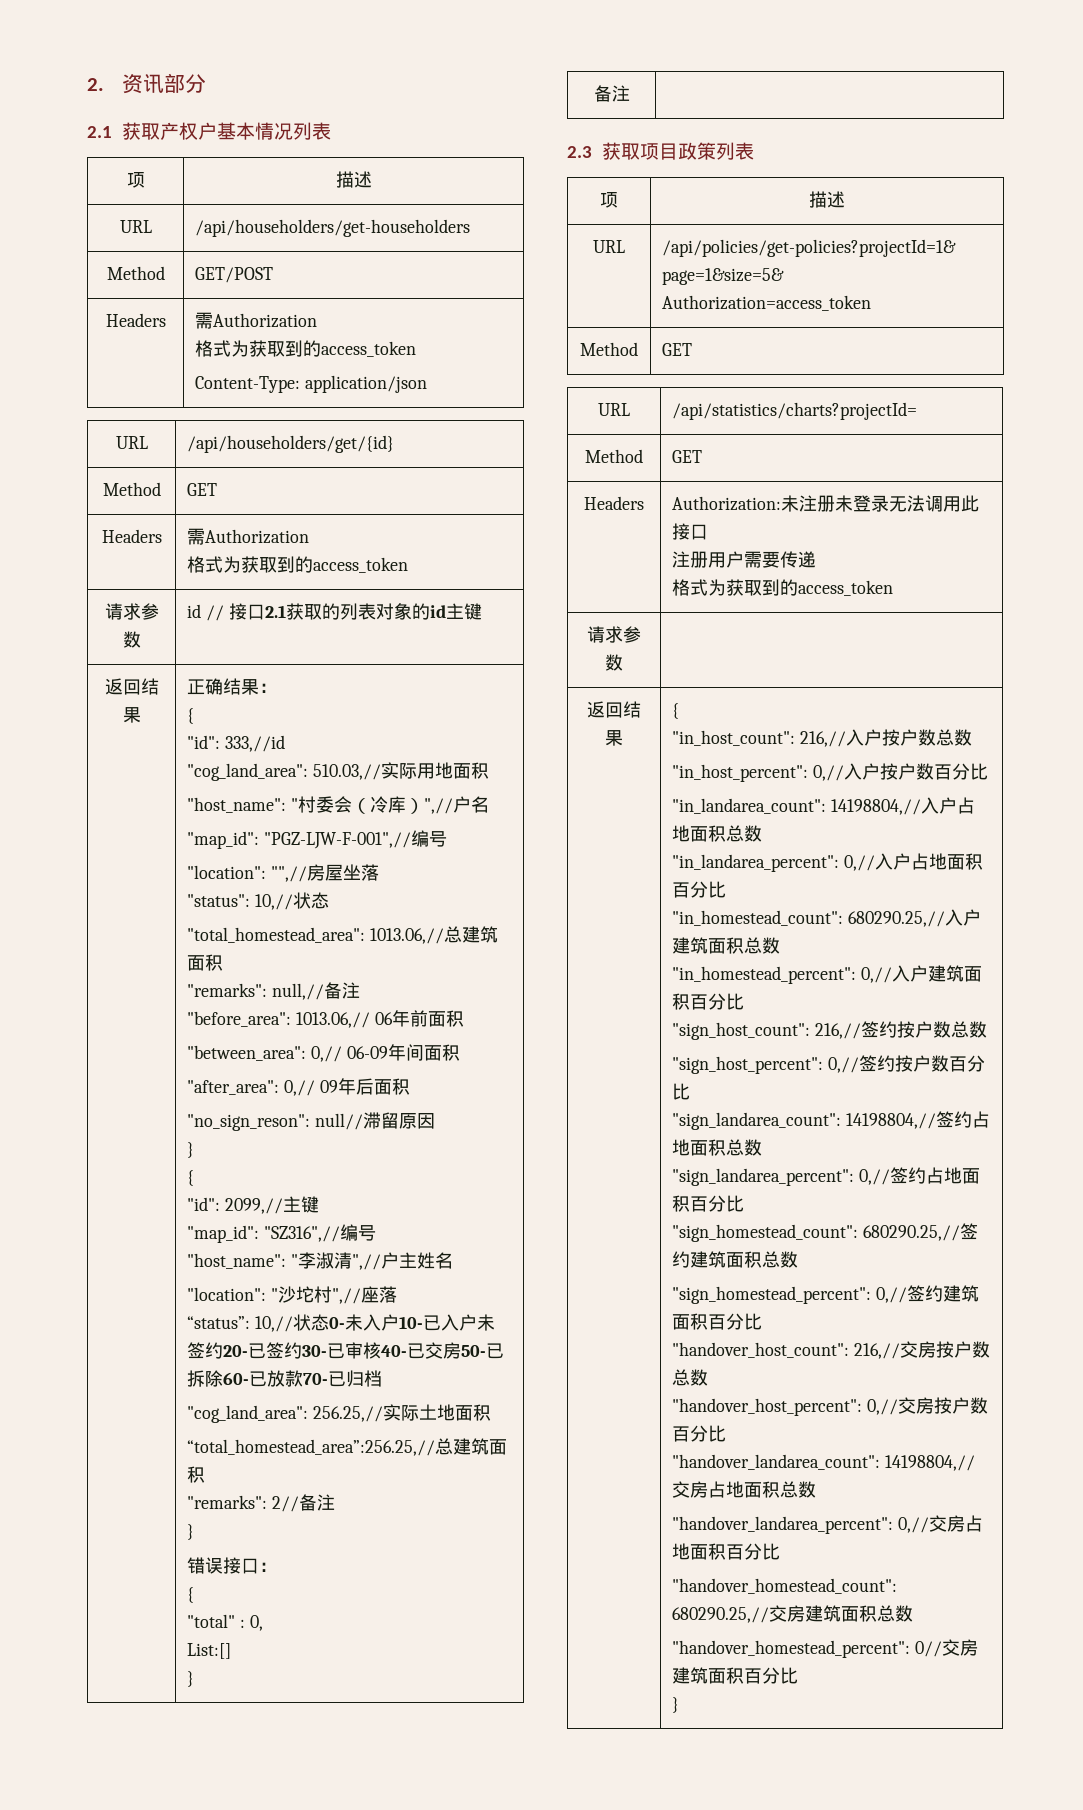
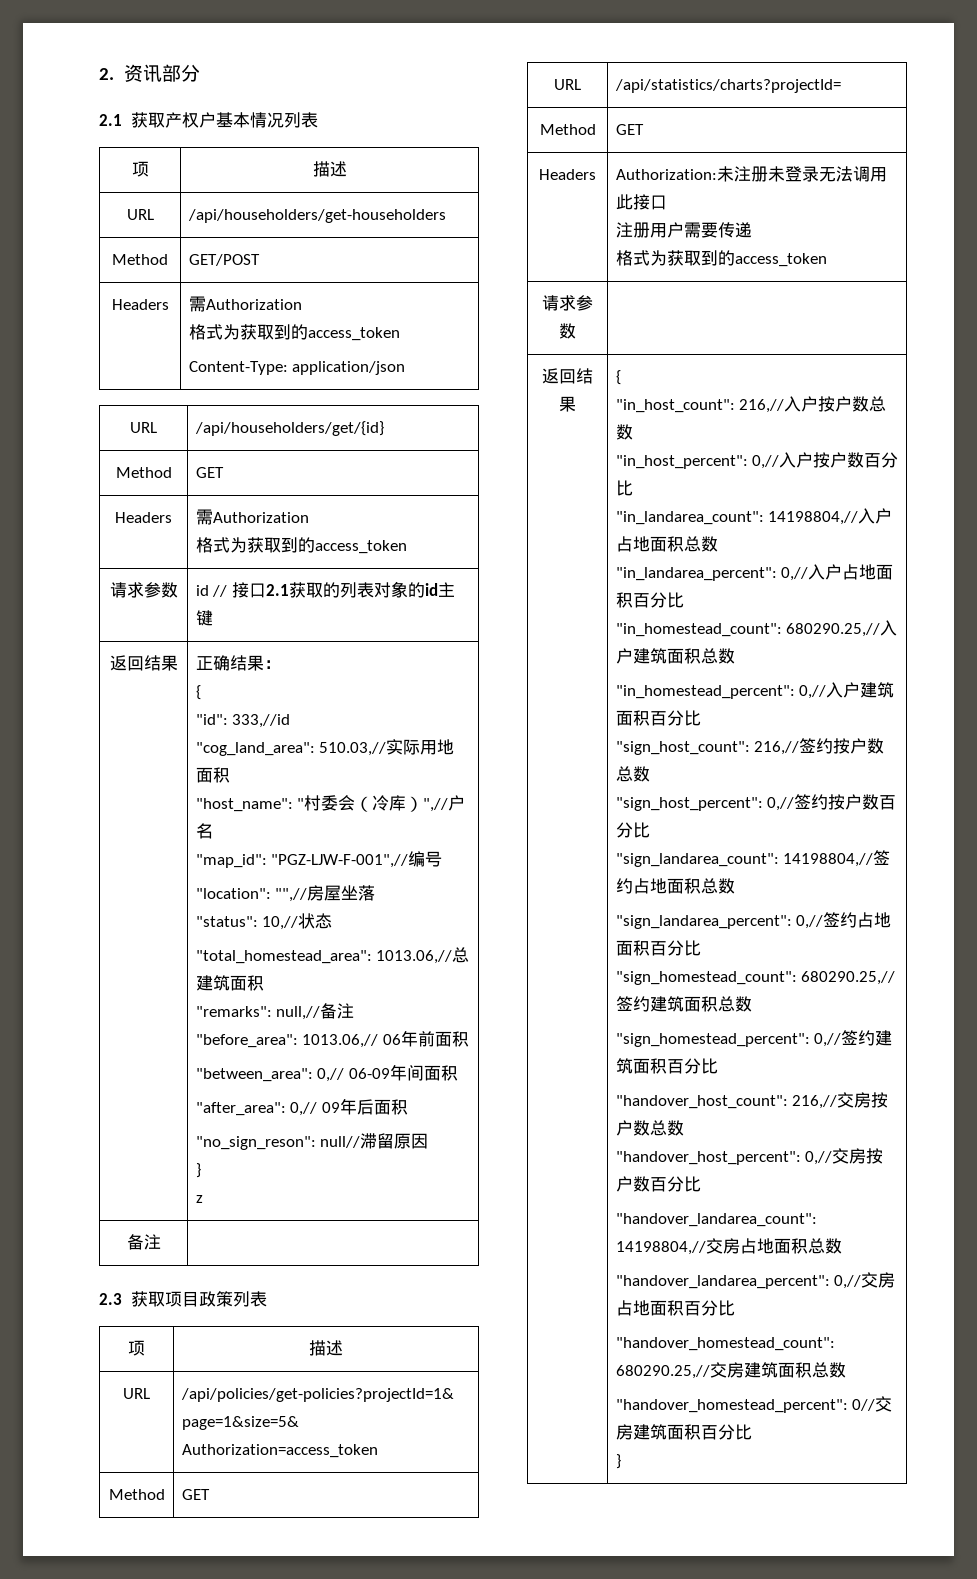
  "no_sign_reson": null//滞留原因
  }
- {
- "id": 2099,//主键
- "map_id": "SZ316",//编号
- "host_name": "李淑清",//户主姓名
- "location": "沙坨村",//座落
- “status”: 10,//状态0-未入户10-已入户未签约20-已签约30-已审核40-已交房50-已拆除60-已放款70-已归档
- "cog_land_area": 256.25,//实际土地面积
- “total_homestead_area”:256.25,//总建筑面积
- "remarks": 2//备注
- }
- 错误接口：
- {
- "total" : 0,
- List:[]
- }
+ z

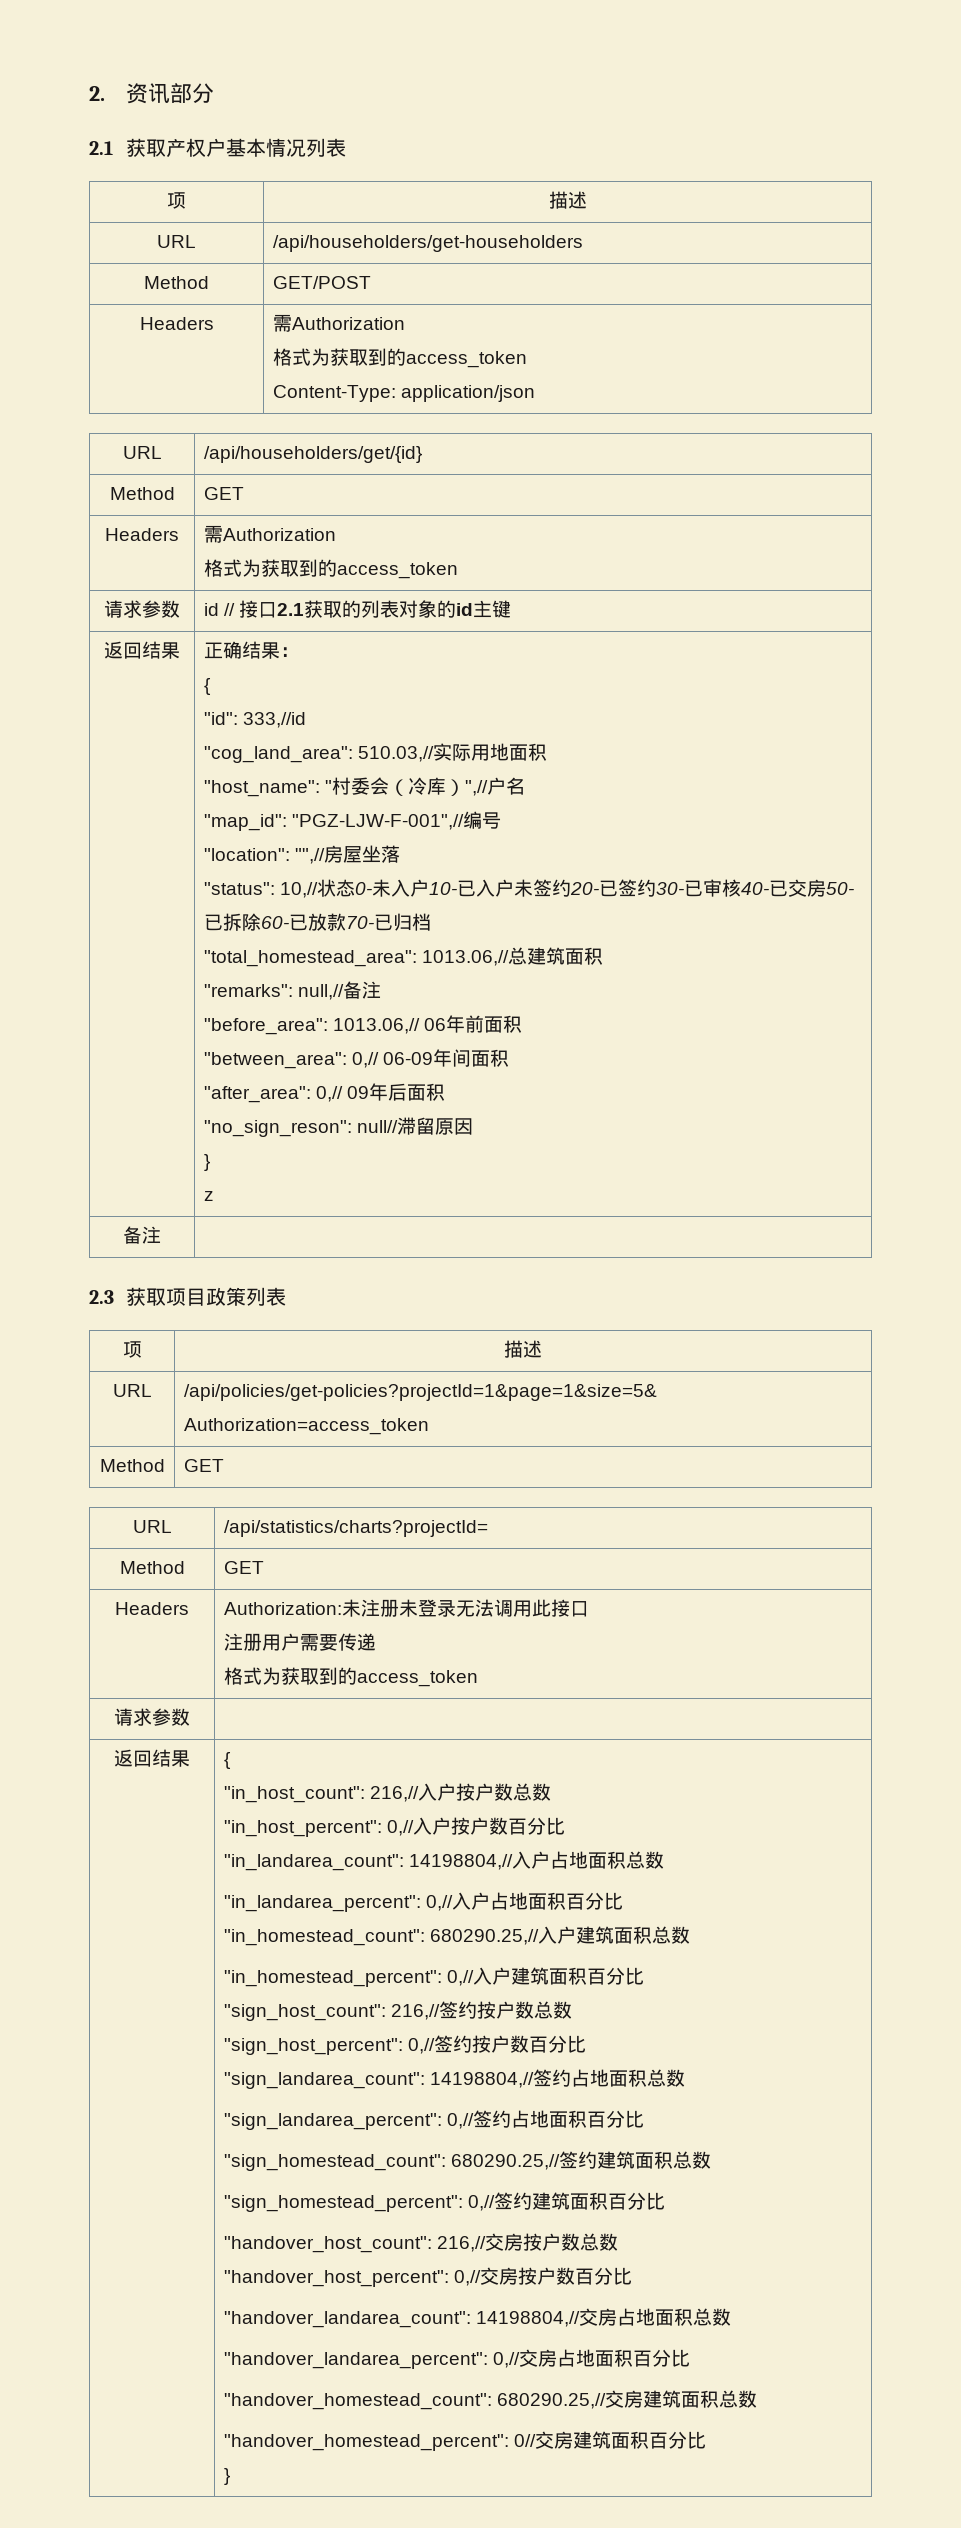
- "status": 10,//状态
+ "status": 10,//状态0-未入户10-已入户未签约20-已签约30-已审核40-已交房50-已拆除60-已放款70-已归档

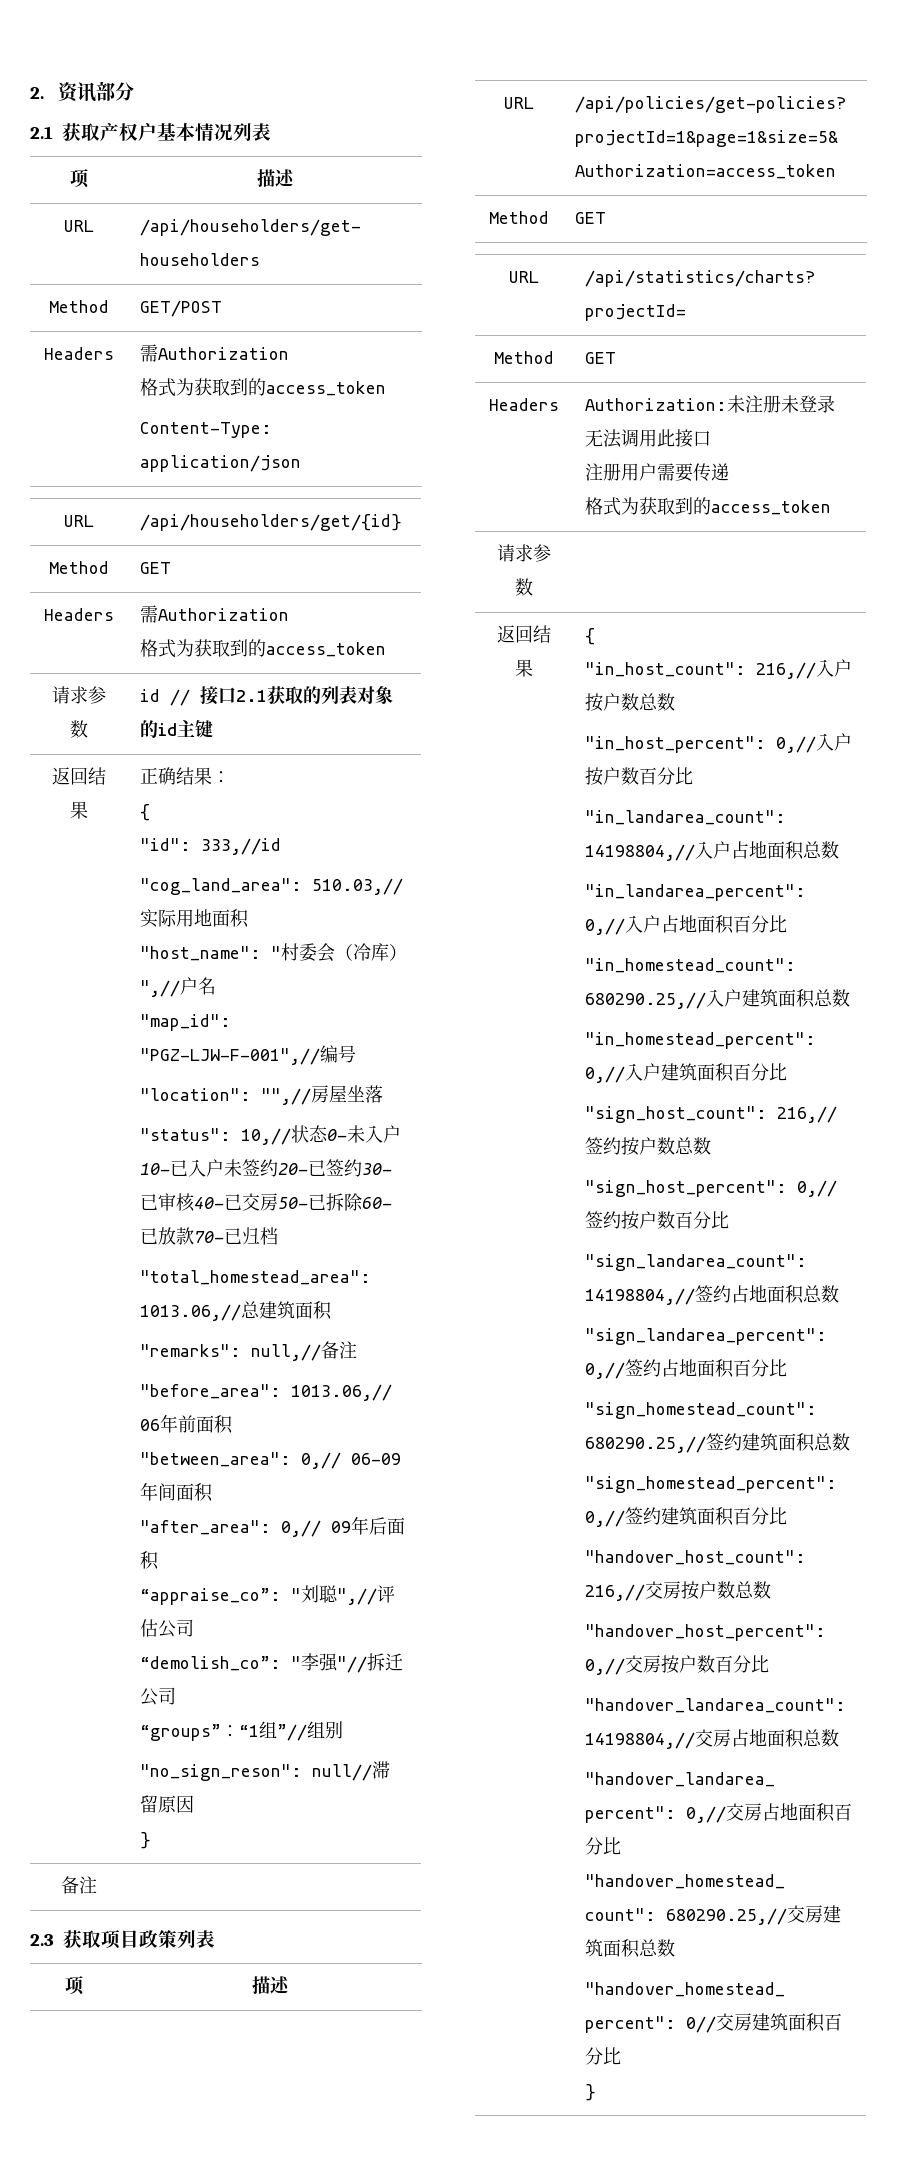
+ “appraise_co”: "刘聪",//评估公司
+ “demolish_co”: "李强"//拆迁公司
+ “groups”：“1组”//组别
- z

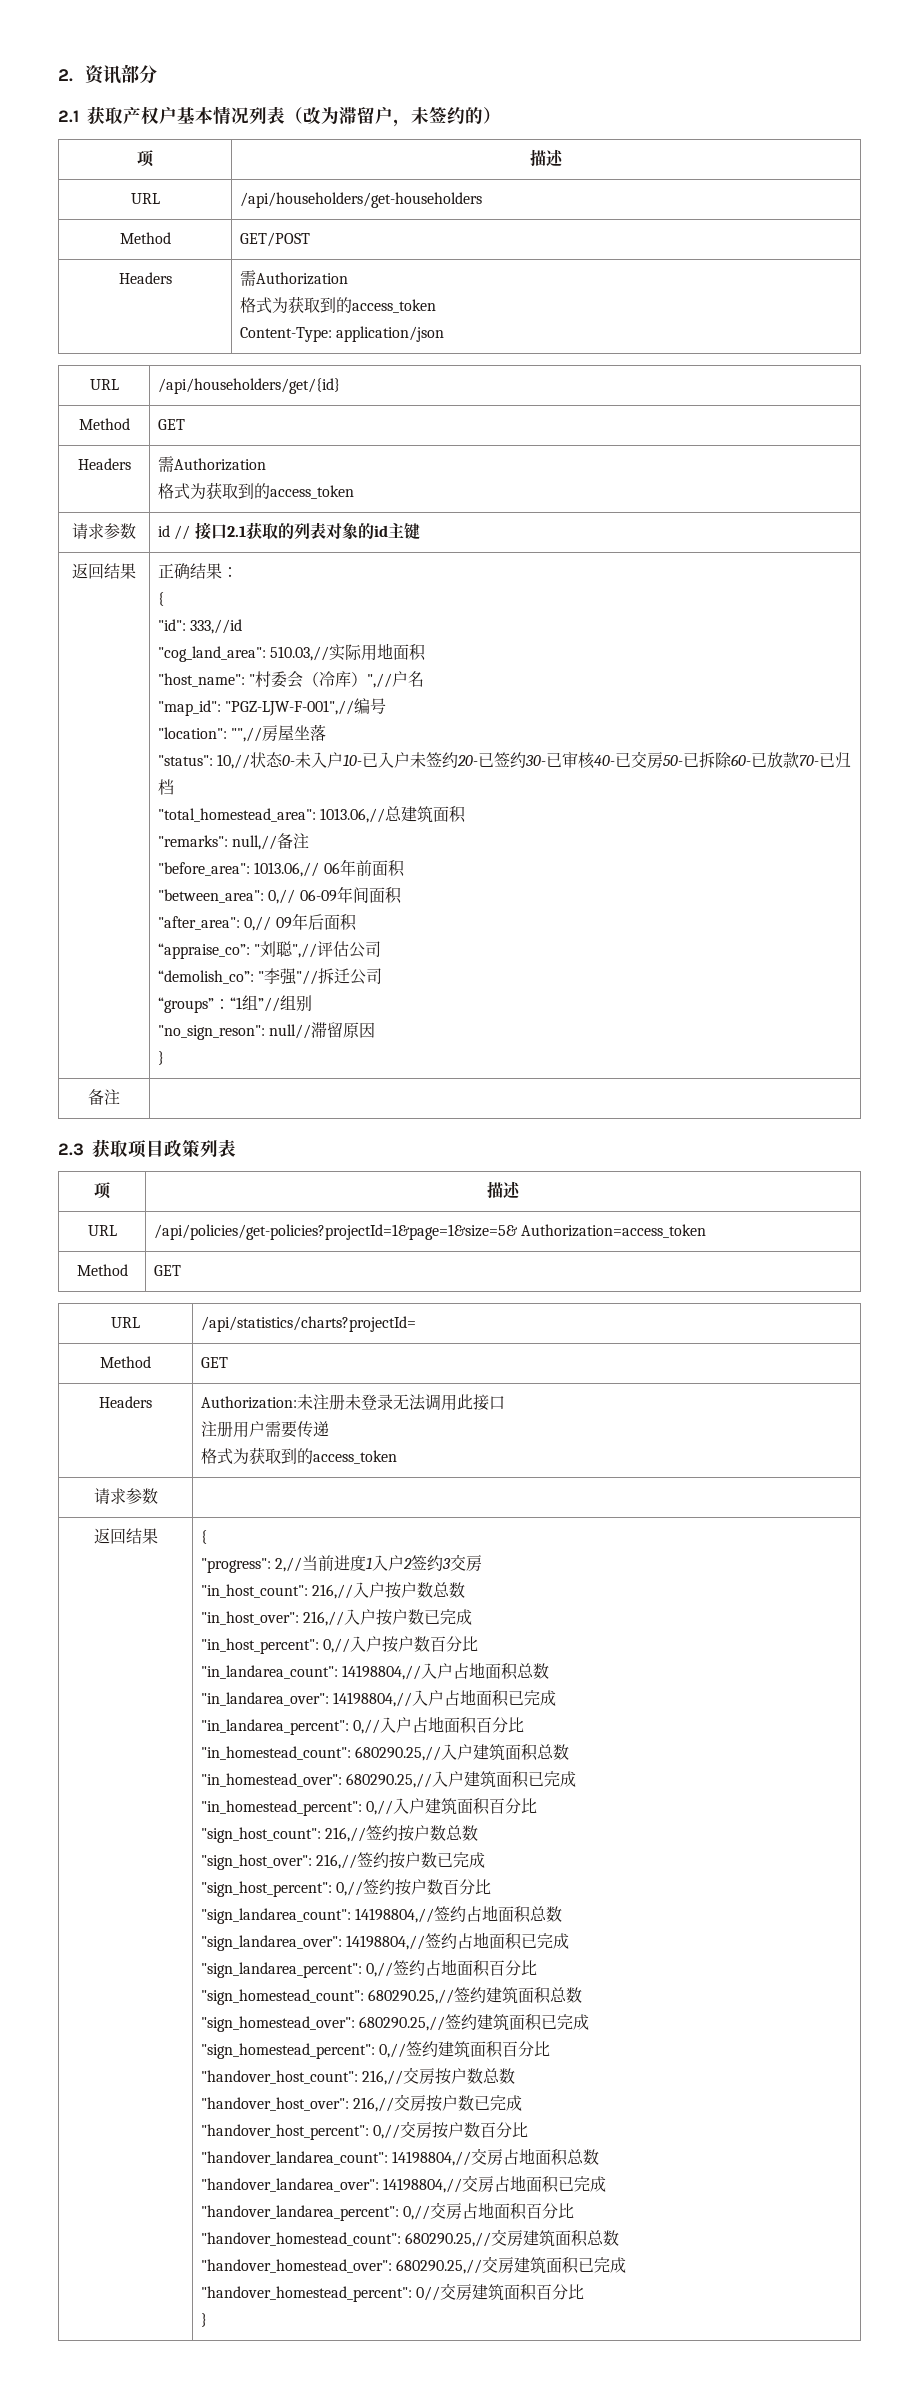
- 2.1获取产权户基本情况列表
+ 2.1获取产权户基本情况列表（改为滞留户，未签约的）
+ "progress": 2,//当前进度1入户2签约3交房
+ "in_host_over": 216,//入户按户数已完成
+ "in_landarea_over": 14198804,//入户占地面积已完成
+ "in_homestead_over": 680290.25,//入户建筑面积已完成
+ "sign_host_over": 216,//签约按户数已完成
+ "sign_landarea_over": 14198804,//签约占地面积已完成
+ "sign_homestead_over": 680290.25,//签约建筑面积已完成
+ "handover_host_over": 216,//交房按户数已完成
+ "handover_landarea_over": 14198804,//交房占地面积已完成
+ "handover_homestead_over": 680290.25,//交房建筑面积已完成

